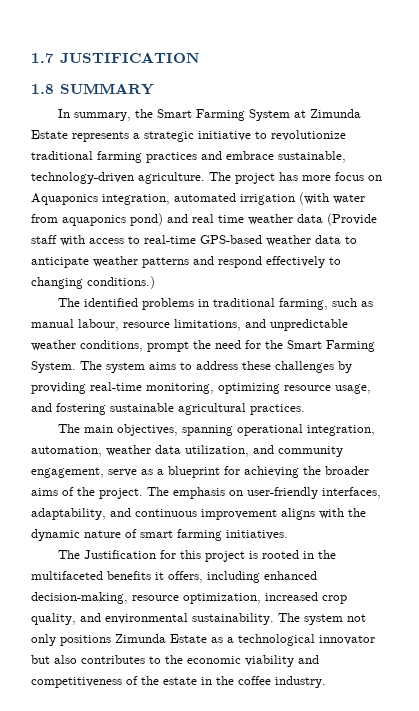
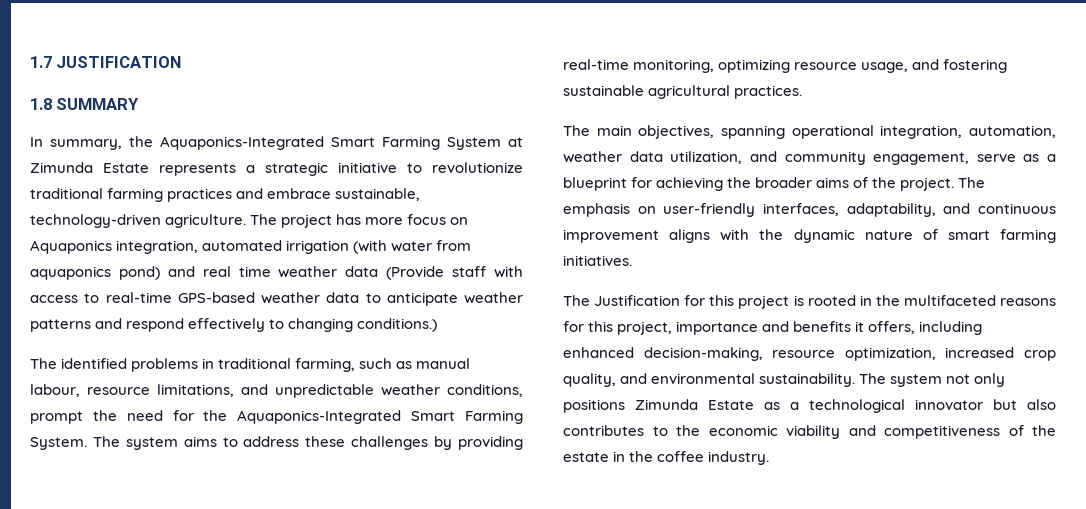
- In summary, the Smart Farming System at Zimunda Estate represents a strategic initiative to revolutionize traditional farming practices and embrace sustainable, technology-driven agriculture.
+ In summary, the Aquaponics-Integrated Smart Farming System at Zimunda Estate represents a strategic initiative to revolutionize traditional farming practices and embrace sustainable, technology-driven agriculture.
- The identified problems in traditional farming, such as manual labour, resource limitations, and unpredictable weather conditions, prompt the need for the Smart Farming System.
+ The identified problems in traditional farming, such as manual labour, resource limitations, and unpredictable weather conditions, prompt the need for the Aquaponics-Integrated Smart Farming System.
- The Justification for this project is rooted in the multifaceted benefits it offers, including enhanced decision-making, resource optimization, increased crop quality, and environmental sustainability.
+ The Justification for this project is rooted in the multifaceted reasons for this project, importance and benefits it offers, including enhanced decision-making, resource optimization, increased crop quality, and environmental sustainability.

